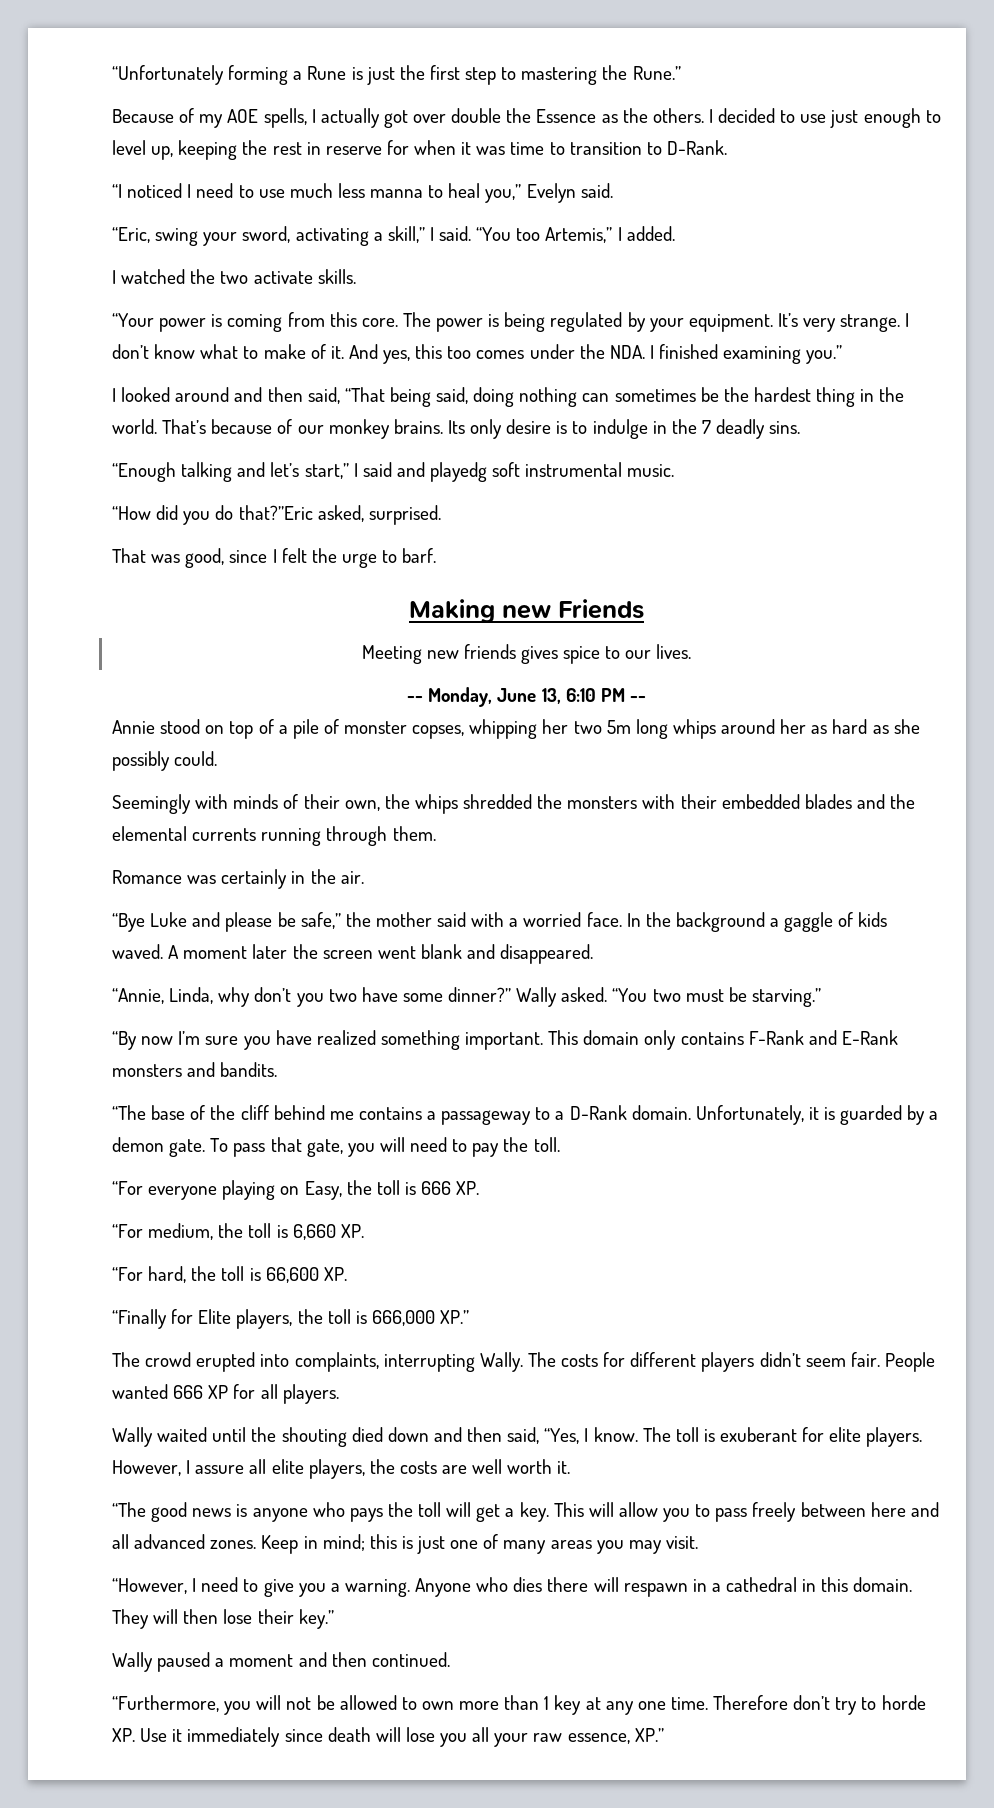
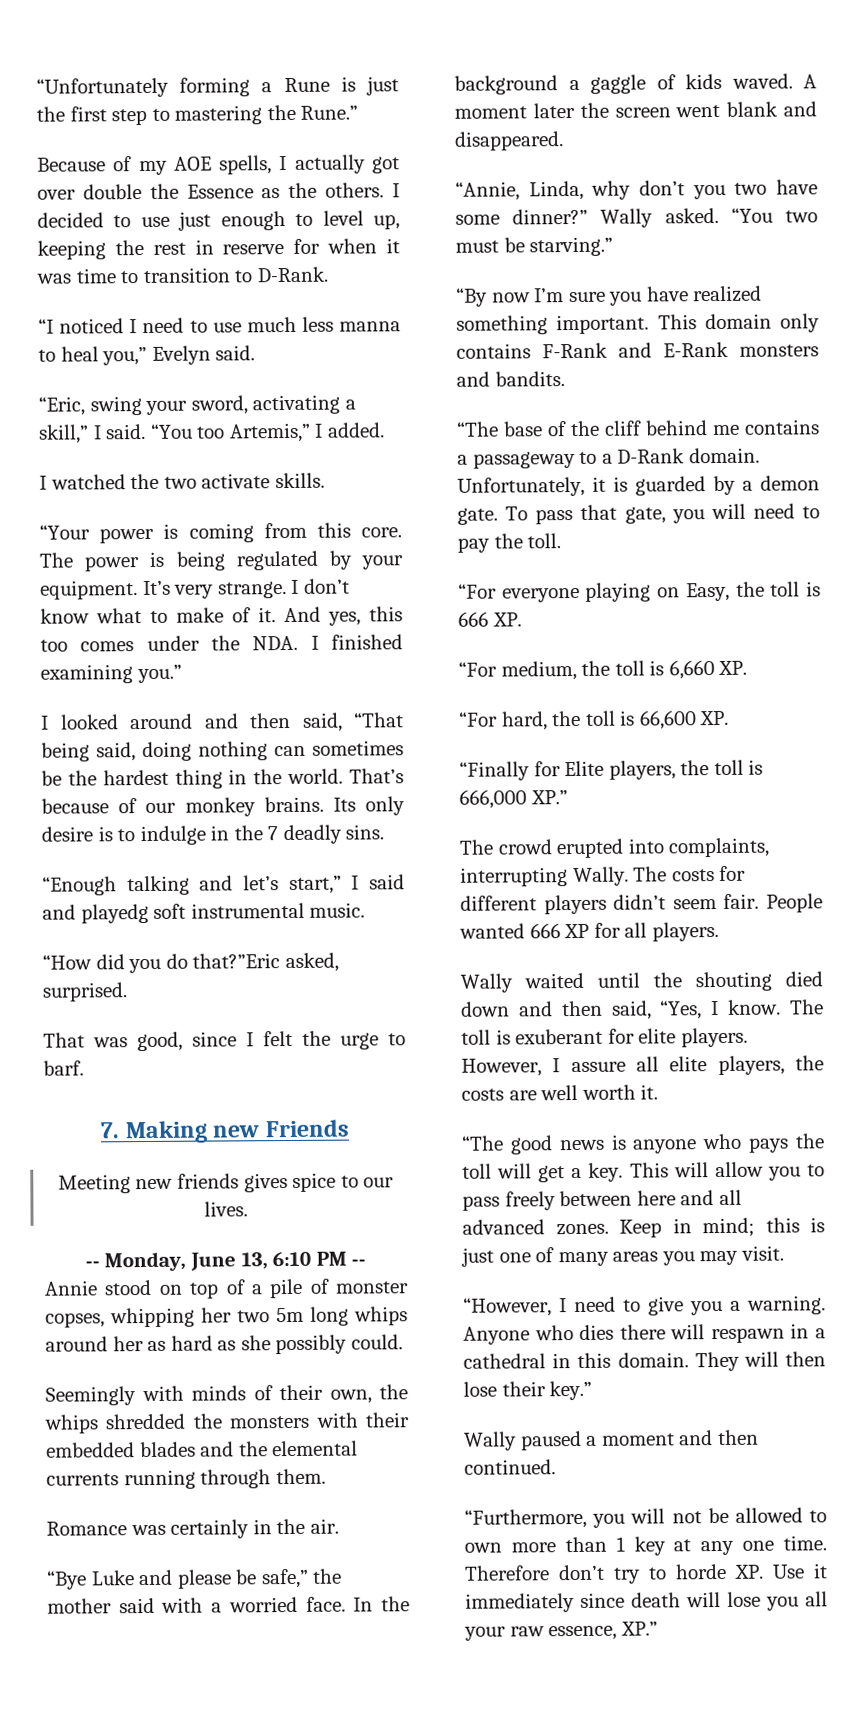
- Making new Friends
+ 7. Making new Friends

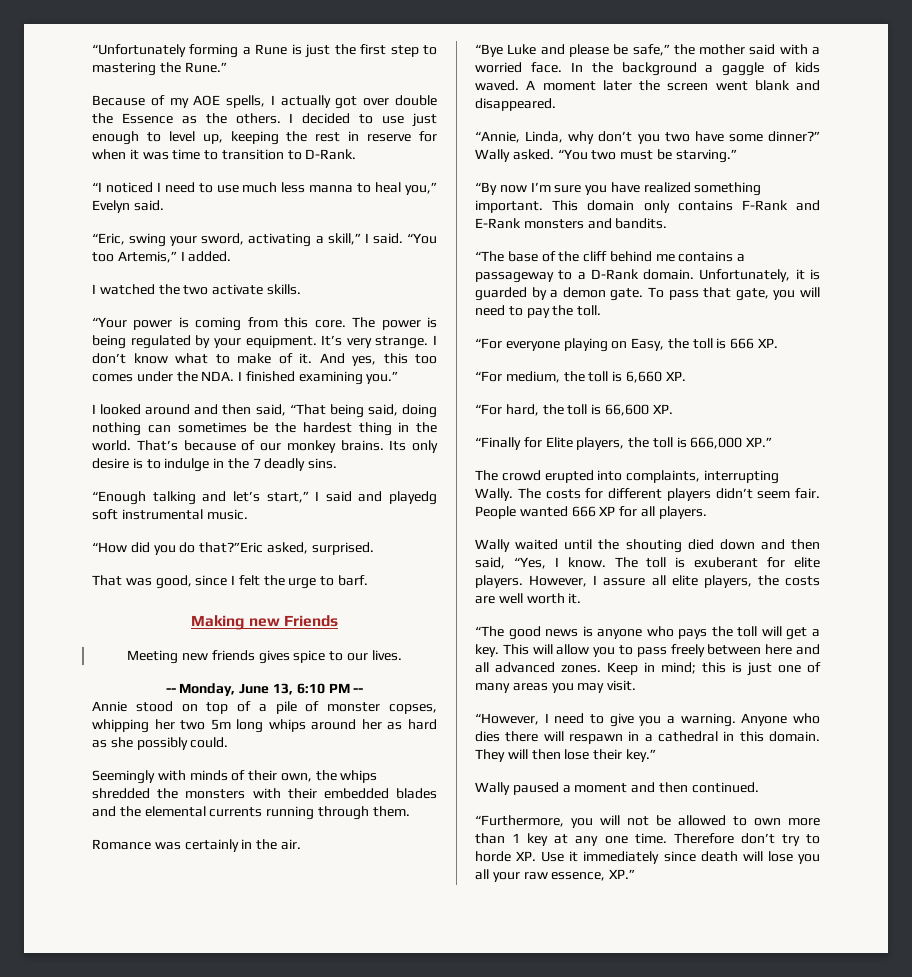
- 7. Making new Friends
+ Making new Friends

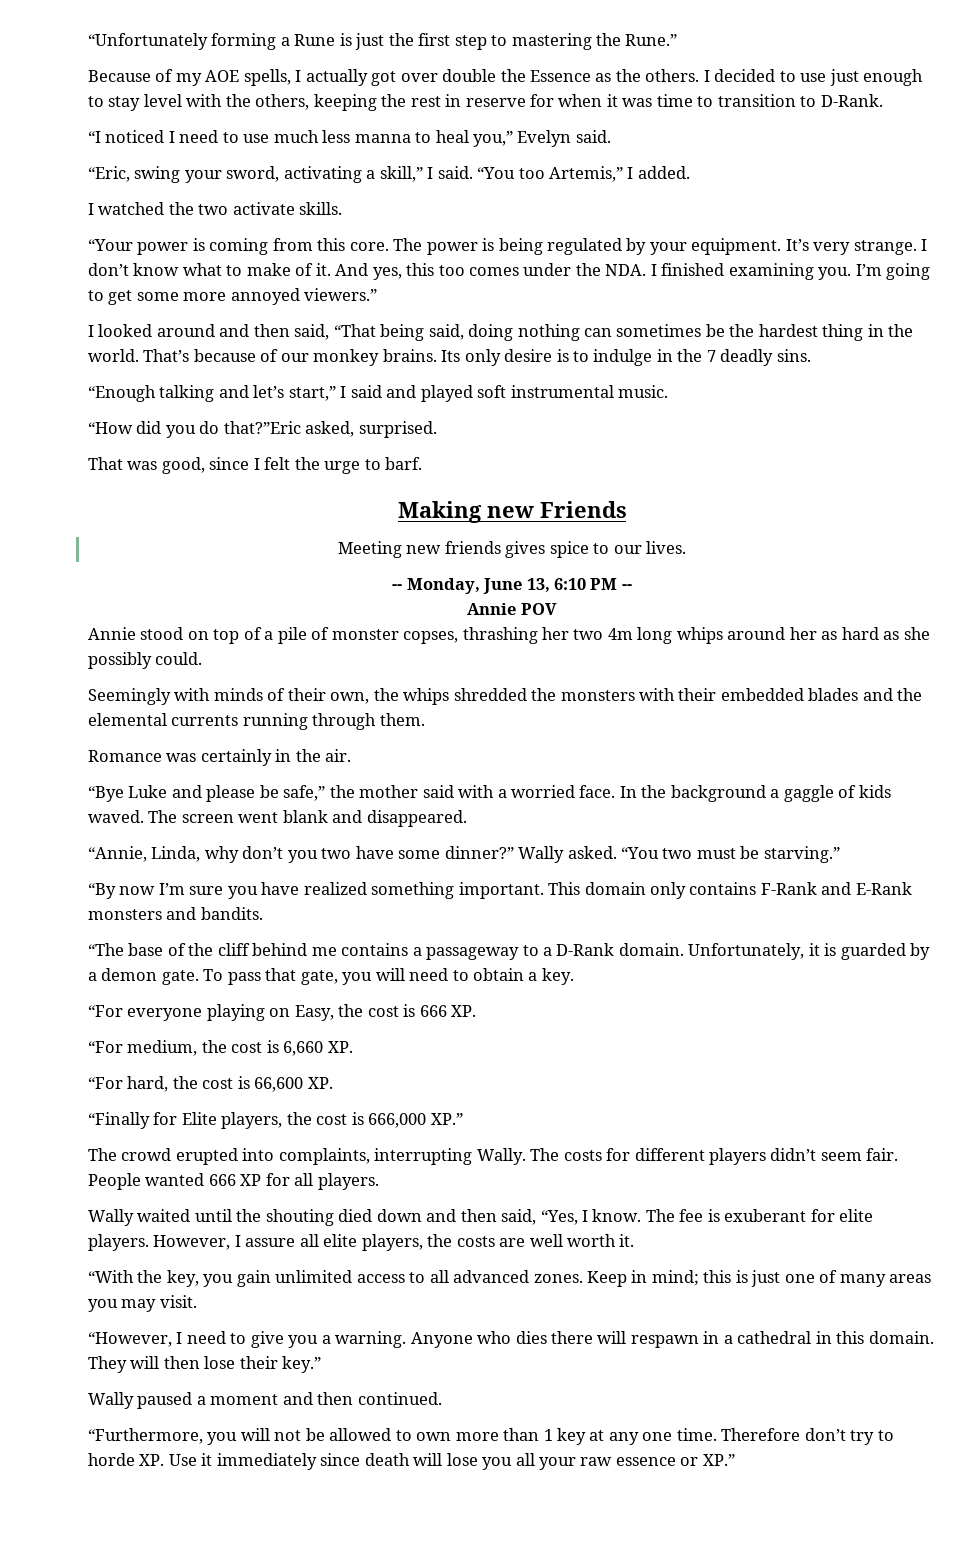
- I decided to use just enough to level up, keeping the rest in reserve for when it was time to transition to D-Rank.
+ I decided to use just enough to stay level with the others, keeping the rest in reserve for when it was time to transition to D-Rank.
- And yes, this too comes under the NDA. I finished examining you.”
+ And yes, this too comes under the NDA. I finished examining you. I’m going to get some more annoyed viewers.”
- “Enough talking and let’s start,” I said and playedg soft instrumental music.
+ “Enough talking and let’s start,” I said and played soft instrumental music.
+ Annie POV
- Annie stood on top of a pile of monster copses, whipping her two 5m long whips around her as hard as she possibly could.
+ Annie stood on top of a pile of monster copses, thrashing her two 4m long whips around her as hard as she possibly could.
- A moment later the screen went blank and disappeared.
+ The screen went blank and disappeared.
- To pass that gate, you will need to pay the toll.
+ To pass that gate, you will need to obtain a key.
- “For everyone playing on Easy, the toll is 666 XP.
+ “For everyone playing on Easy, the cost is 666 XP.
- “For medium, the toll is 6,660 XP.
+ “For medium, the cost is 6,660 XP.
- “For hard, the toll is 66,600 XP.
+ “For hard, the cost is 66,600 XP.
- “Finally for Elite players, the toll is 666,000 XP.”
+ “Finally for Elite players, the cost is 666,000 XP.”
- The toll is exuberant for elite players.
+ The fee is exuberant for elite players.
- “The good news is anyone who pays the toll will get a key. This will allow you to pass freely between here and all advanced zones.
+ “With the key, you gain unlimited access to all advanced zones.
- Therefore don’t try to horde XP. Use it immediately since death will lose you all your raw essence, XP.”
+ Therefore don’t try to horde XP. Use it immediately since death will lose you all your raw essence or XP.”

